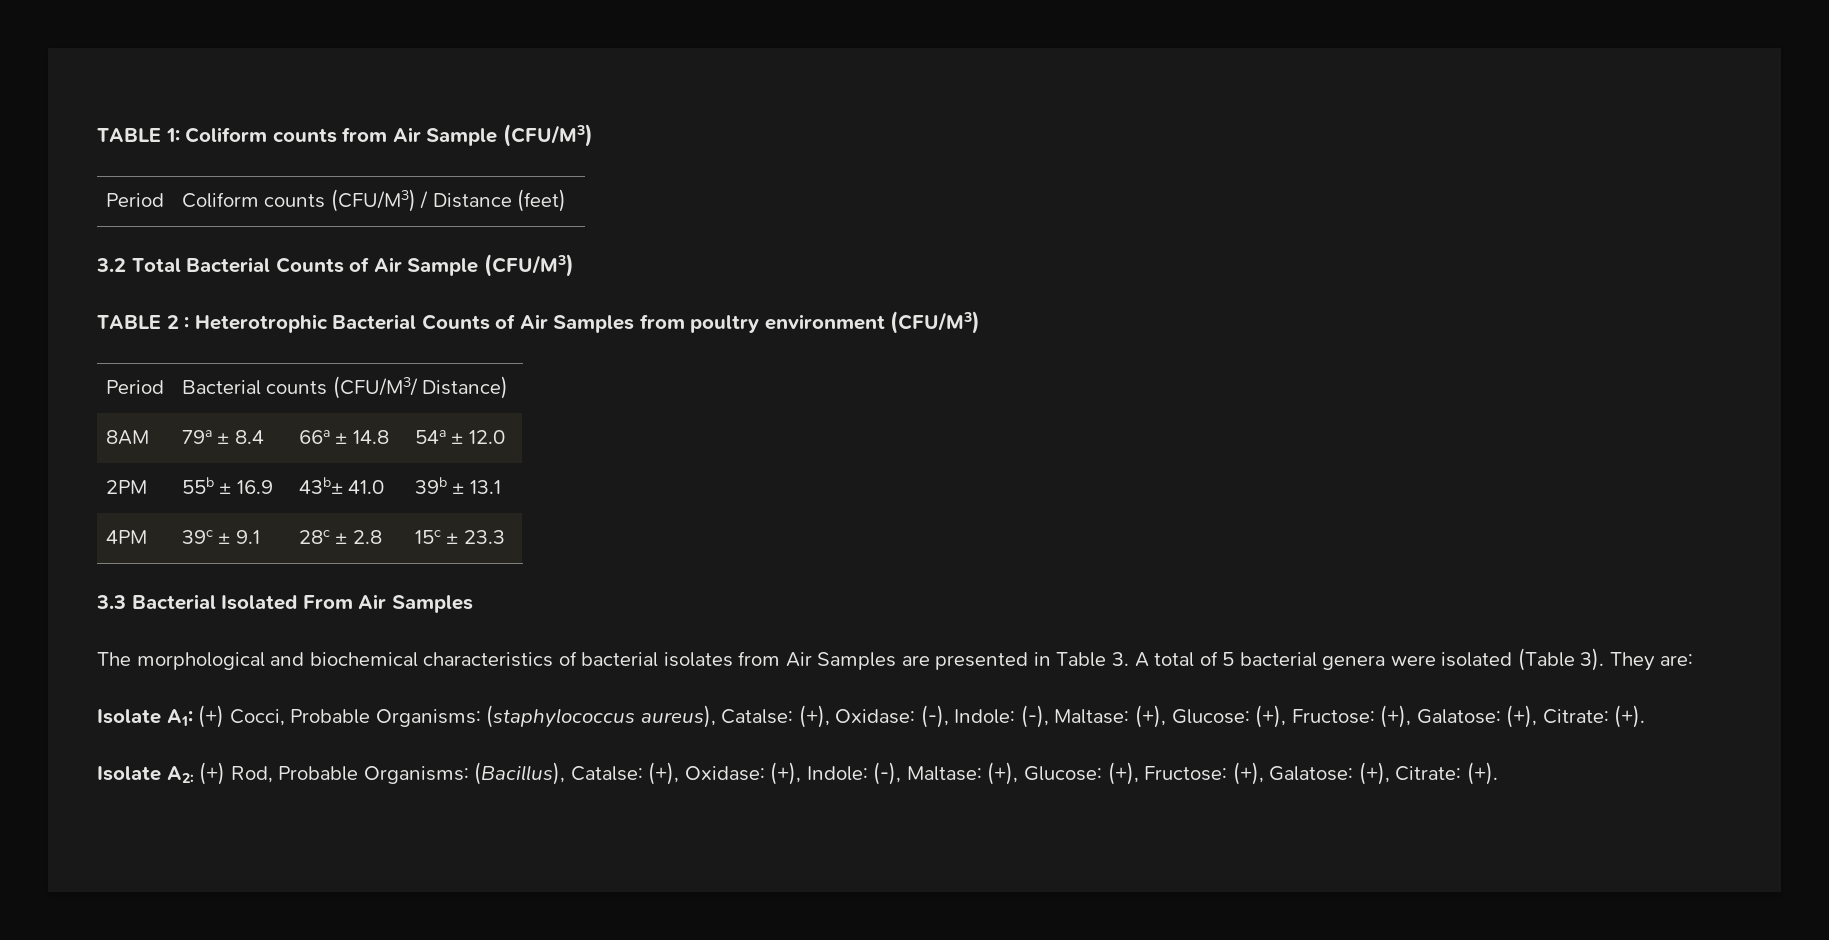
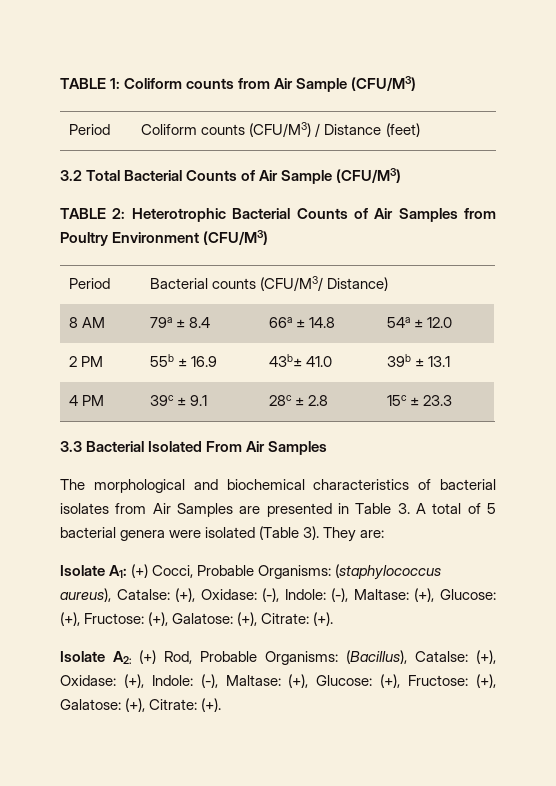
- TABLE 2 : Heterotrophic Bacterial Counts of Air Samples from poultry environment (CFU/M3)
+ TABLE 2: Heterotrophic Bacterial Counts of Air Samples from Poultry Environment (CFU/M3)
- 8AM | 79a ± 8.4 | 66a ± 14.8 | 54a ± 12.0
+ 8 AM | 79a ± 8.4 | 66a ± 14.8 | 54a ± 12.0
- 2PM | 55b ± 16.9 | 43b± 41.0 | 39b ± 13.1
+ 2 PM | 55b ± 16.9 | 43b± 41.0 | 39b ± 13.1
- 4PM | 39c ± 9.1 | 28c ± 2.8 | 15c ± 23.3
+ 4 PM | 39c ± 9.1 | 28c ± 2.8 | 15c ± 23.3

